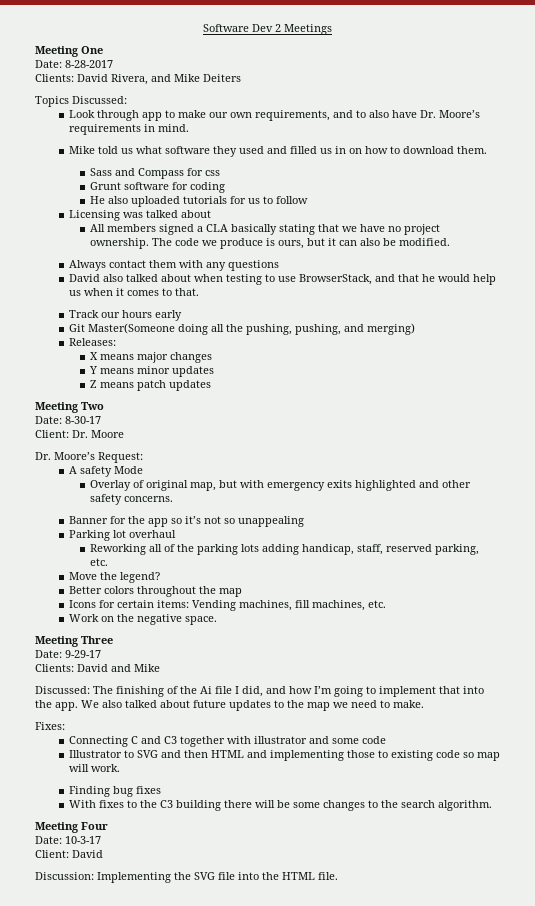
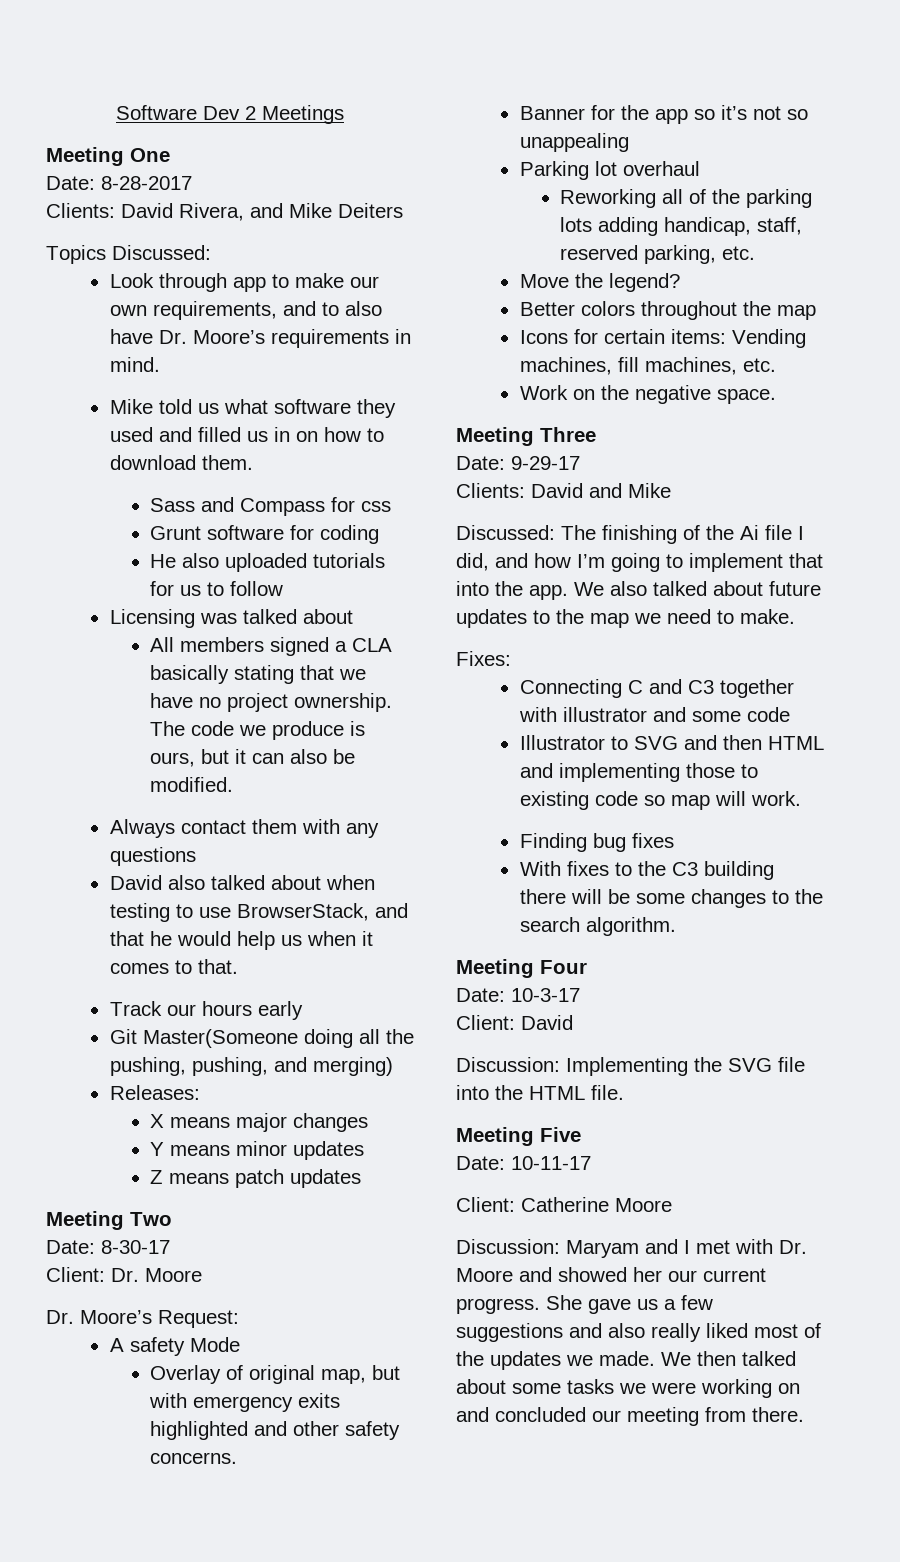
+ Meeting Five
+ Date: 10-11-17
+ Client: Catherine Moore
+ Discussion: Maryam and I met with Dr. Moore and showed her our current progress. She gave us a few suggestions and also really liked most of the updates we made. We then talked about some tasks we were working on and concluded our meeting from there.

